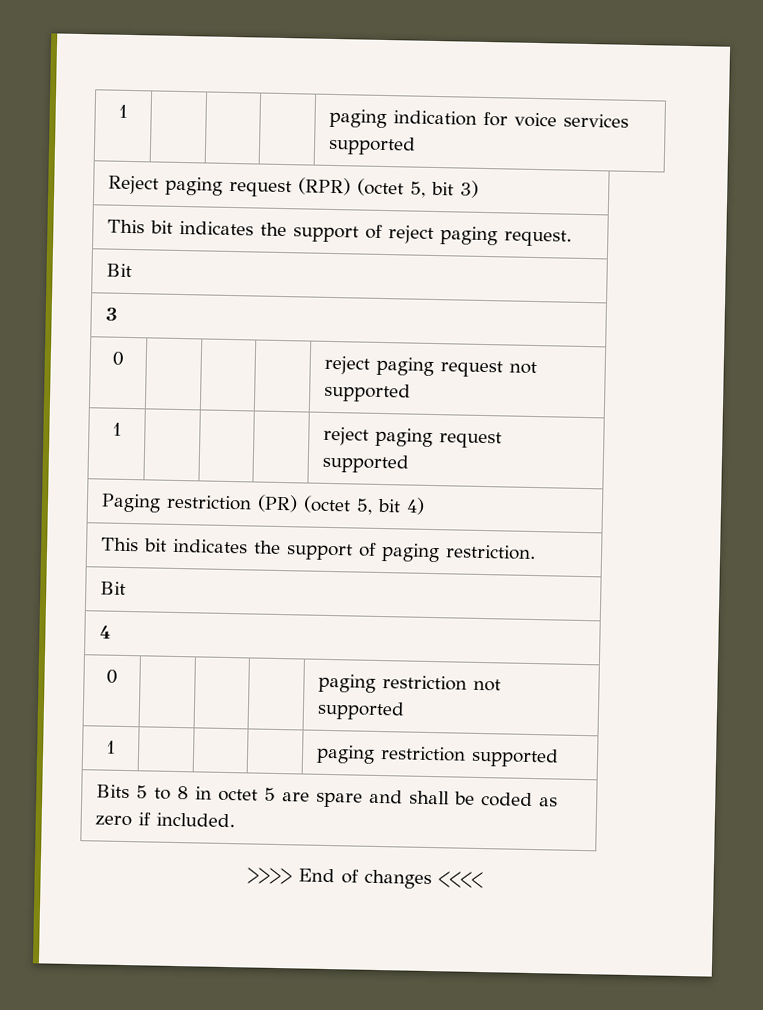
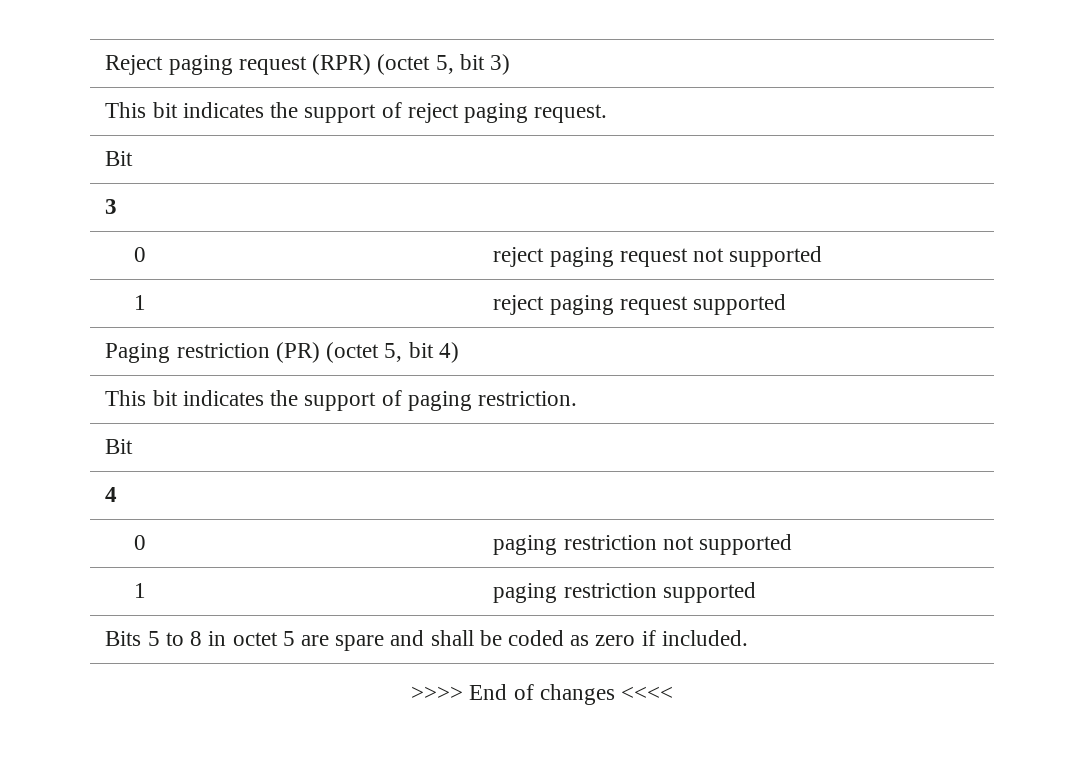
- 1 | | | | paging indication for voice services supported

